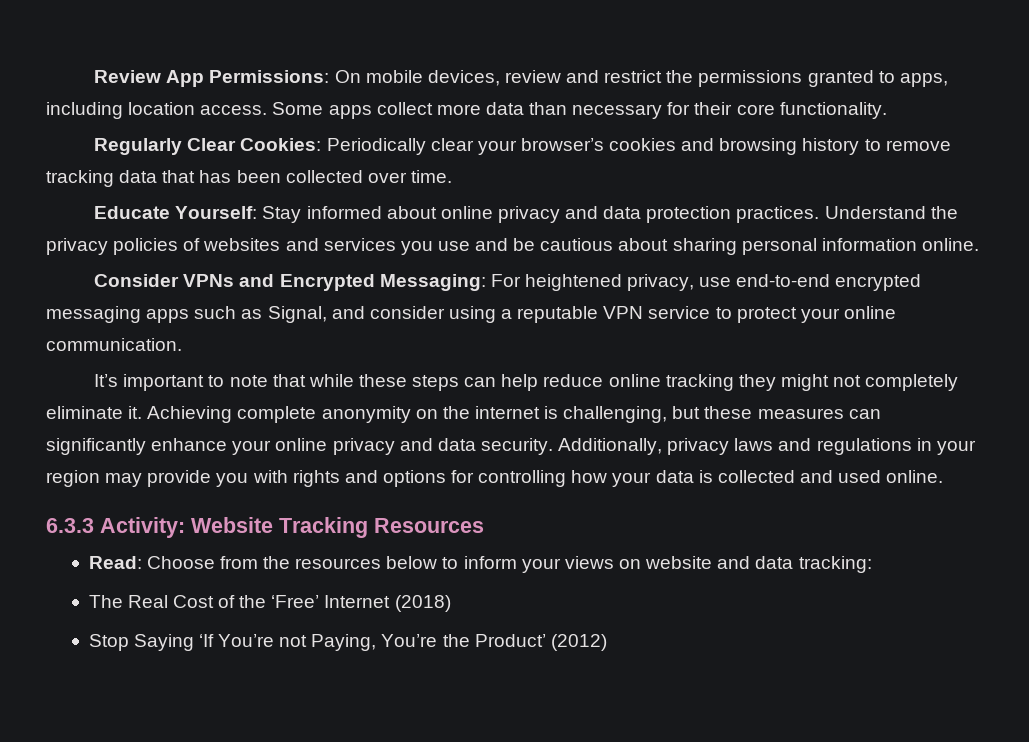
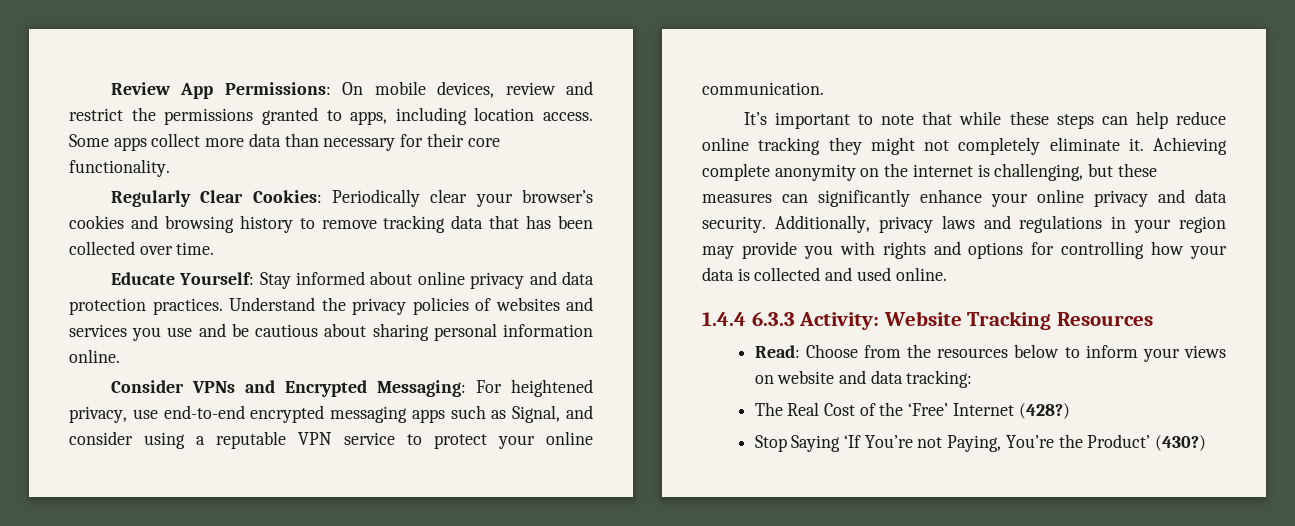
- 6.3.3 Activity: Website Tracking Resources
+ 1.4.4 6.3.3 Activity: Website Tracking Resources
- The Real Cost of the ‘Free’ Internet (2018)
+ The Real Cost of the ‘Free’ Internet (428?)
- Stop Saying ‘If You’re not Paying, You’re the Product’ (2012)
+ Stop Saying ‘If You’re not Paying, You’re the Product’ (430?)

